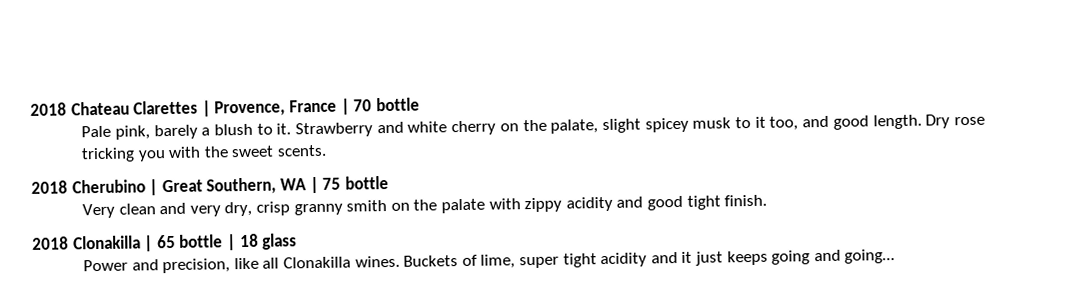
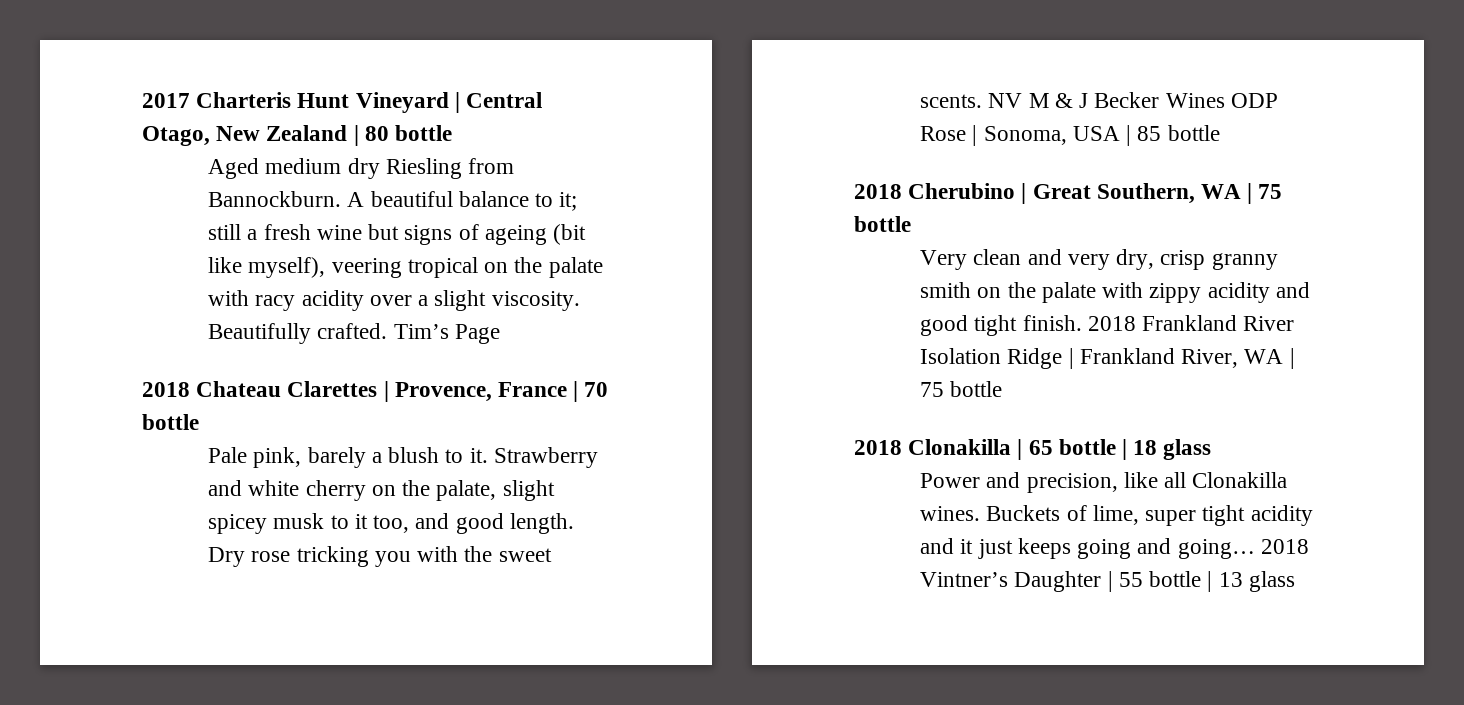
+ 2017 Charteris Hunt Vineyard | Central Otago, New Zealand | 80 bottle
+ Aged medium dry Riesling from Bannockburn. A beautiful balance to it; still a fresh wine but signs of ageing (bit like myself), veering tropical on the palate with racy acidity over a slight viscosity. Beautifully crafted. Tim’s Page
+ NV M & J Becker Wines ODP Rose | Sonoma, USA | 85 bottle
+ 2018 Frankland River Isolation Ridge | Frankland River, WA | 75 bottle
+ 2018 Vintner’s Daughter | 55 bottle | 13 glass

